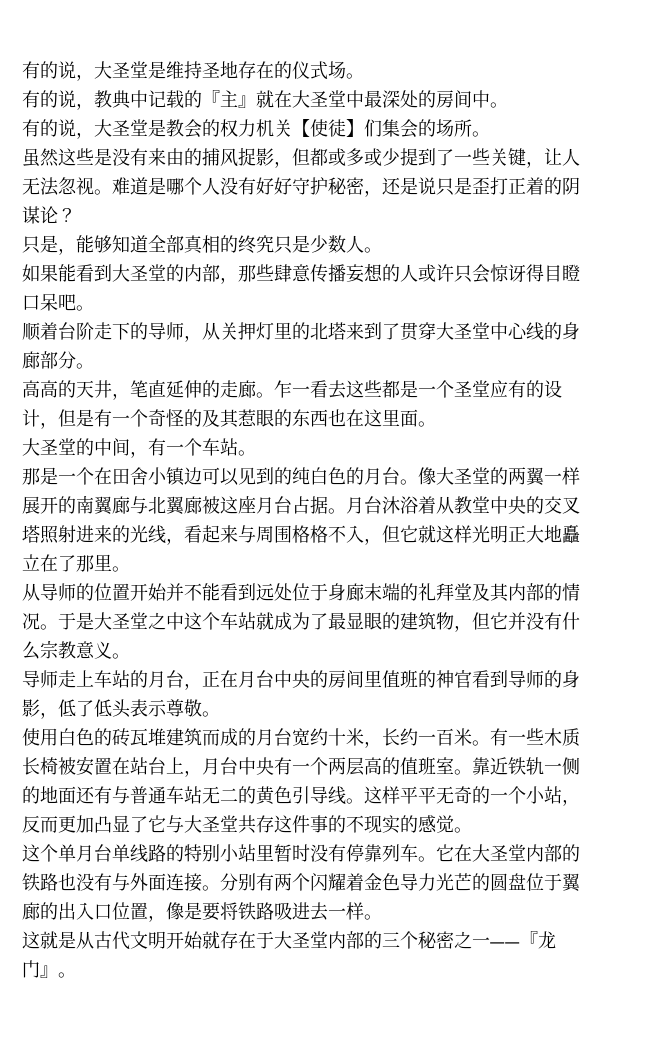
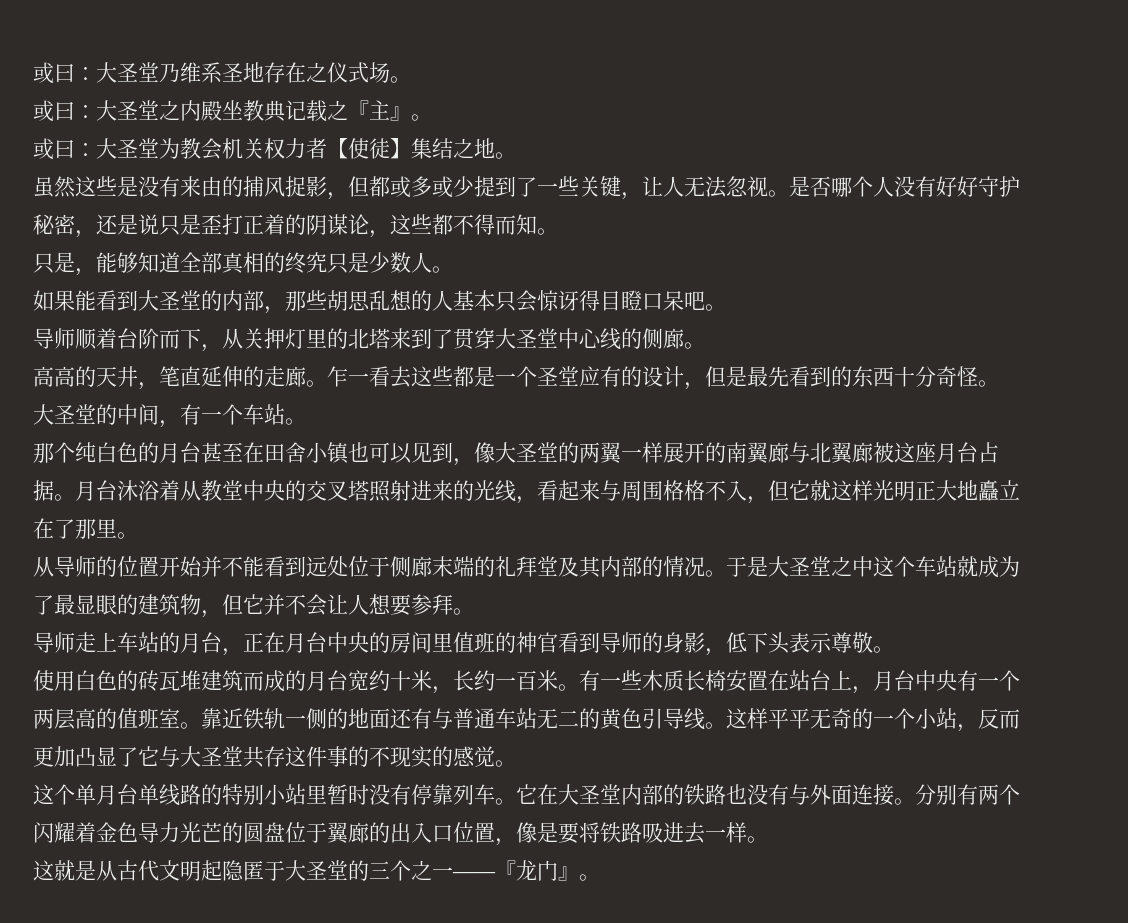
- 有的说，大圣堂是维持圣地存在的仪式场。
+ 或曰：大圣堂乃维系圣地存在之仪式场。
- 有的说，教典中记载的『主』就在大圣堂中最深处的房间中。
- 有的说，大圣堂是教会的权力机关【使徒】们集会的场所。
+ 或曰：大圣堂之内殿坐教典记载之『主』。
+ 或曰：大圣堂为教会机关权力者【使徒】集结之地。
- 难道是哪个人没有好好守护秘密，还是说只是歪打正着的阴谋论？
+ 是否哪个人没有好好守护秘密，还是说只是歪打正着的阴谋论，这些都不得而知。
- 如果能看到大圣堂的内部，那些肆意传播妄想的人或许只会惊讶得目瞪口呆吧。
+ 如果能看到大圣堂的内部，那些胡思乱想的人基本只会惊讶得目瞪口呆吧。
- 顺着台阶走下的导师，从关押灯里的北塔来到了贯穿大圣堂中心线的身廊部分。
+ 导师顺着台阶而下，从关押灯里的北塔来到了贯穿大圣堂中心线的侧廊。
- 乍一看去这些都是一个圣堂应有的设计，但是有一个奇怪的及其惹眼的东西也在这里面。
+ 乍一看去这些都是一个圣堂应有的设计，但是最先看到的东西十分奇怪。
- 那是一个在田舍小镇边可以见到的纯白色的月台。像大圣堂的两翼一样展开的南翼廊与北翼廊被这座月台占据。
+ 那个纯白色的月台甚至在田舍小镇也可以见到，像大圣堂的两翼一样展开的南翼廊与北翼廊被这座月台占据。
- 从导师的位置开始并不能看到远处位于身廊末端的礼拜堂及其内部的情况。
+ 从导师的位置开始并不能看到远处位于侧廊末端的礼拜堂及其内部的情况。
- 于是大圣堂之中这个车站就成为了最显眼的建筑物，但它并没有什么宗教意义。
+ 于是大圣堂之中这个车站就成为了最显眼的建筑物，但它并不会让人想要参拜。
- 导师走上车站的月台，正在月台中央的房间里值班的神官看到导师的身影，低了低头表示尊敬。
+ 导师走上车站的月台，正在月台中央的房间里值班的神官看到导师的身影，低下头表示尊敬。
- 有一些木质长椅被安置在站台上，月台中央有一个两层高的值班室。
+ 有一些木质长椅安置在站台上，月台中央有一个两层高的值班室。
- 这就是从古代文明开始就存在于大圣堂内部的三个秘密之一——『龙门』。
+ 这就是从古代文明起隐匿于大圣堂的三个之一——『龙门』。

